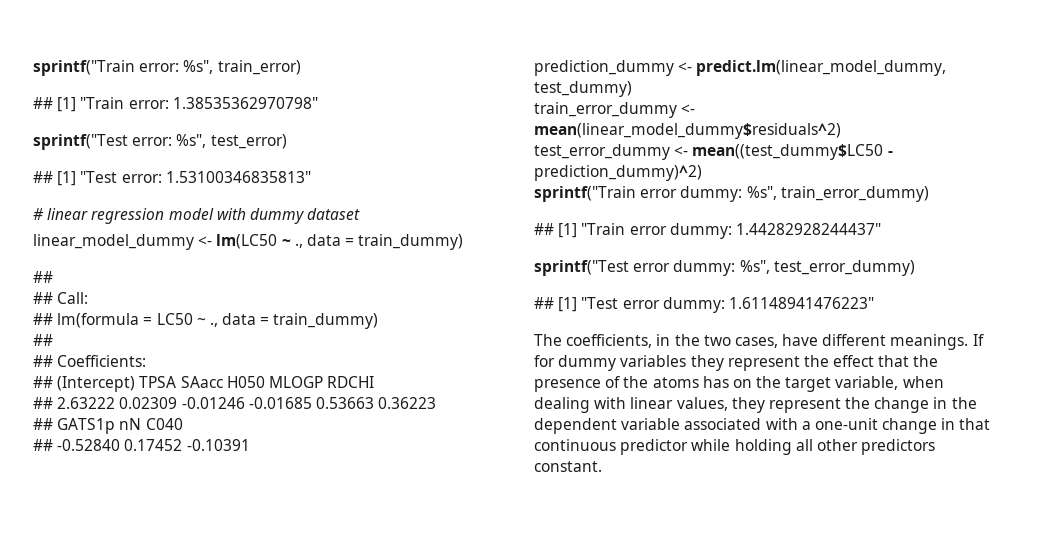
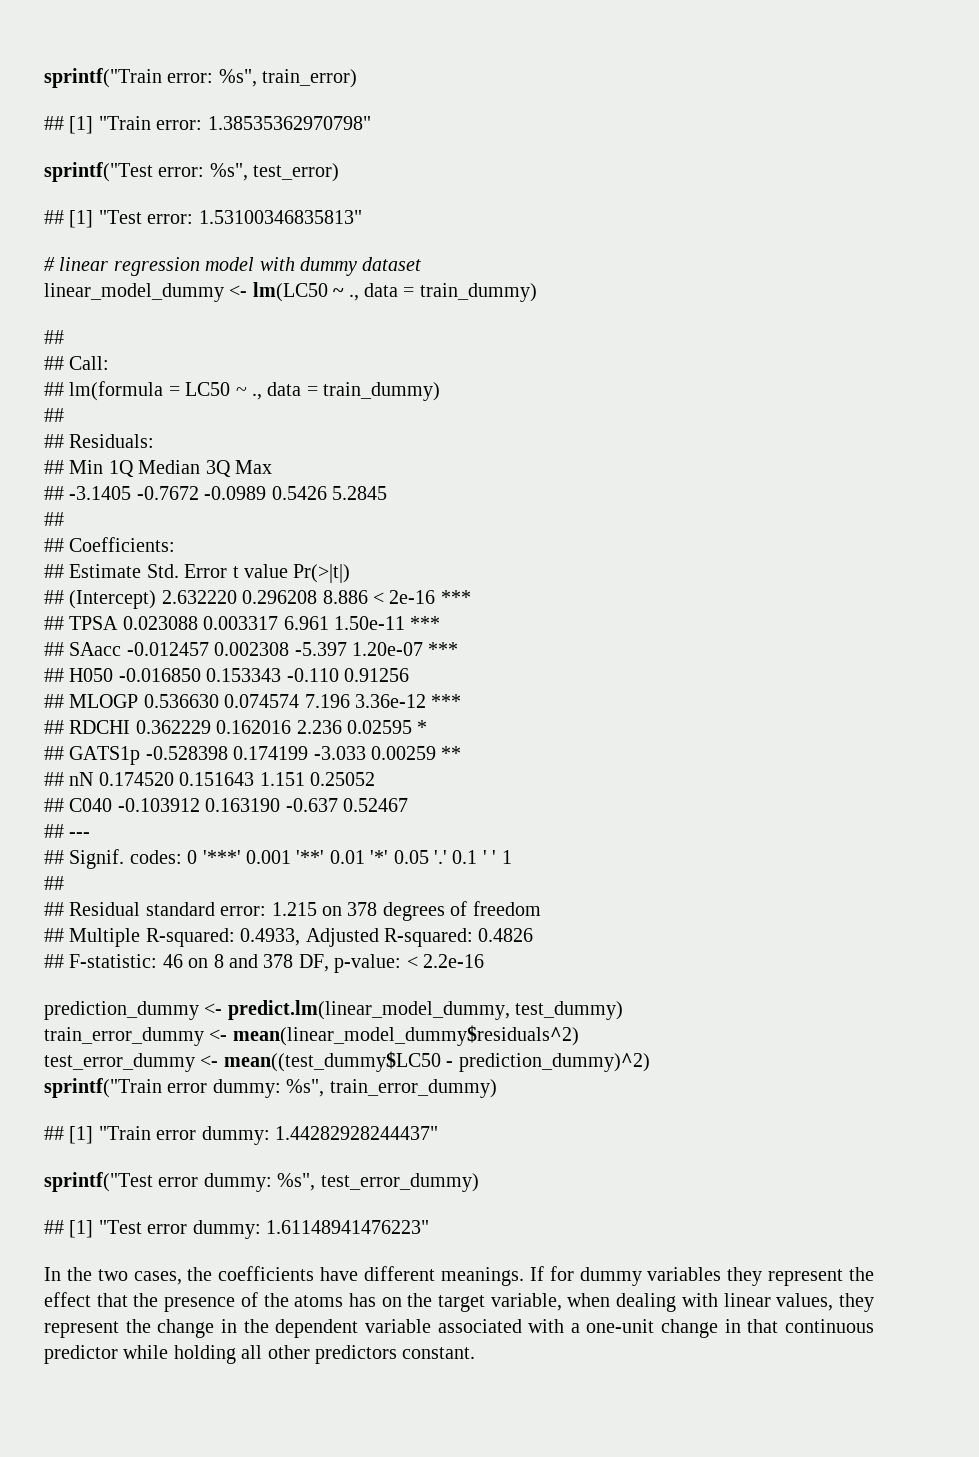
+ ## Residuals:
+ ## Min 1Q Median 3Q Max
+ ## -3.1405 -0.7672 -0.0989 0.5426 5.2845
+ ##
  ## Coefficients:
- ## (Intercept) TPSA SAacc H050 MLOGP RDCHI
- ## 2.63222 0.02309 -0.01246 -0.01685 0.53663 0.36223
- ## GATS1p nN C040
- ## -0.52840 0.17452 -0.10391
+ ## Estimate Std. Error t value Pr(>|t|)
+ ## (Intercept) 2.632220 0.296208 8.886 < 2e-16 ***
+ ## TPSA 0.023088 0.003317 6.961 1.50e-11 ***
+ ## SAacc -0.012457 0.002308 -5.397 1.20e-07 ***
+ ## H050 -0.016850 0.153343 -0.110 0.91256
+ ## MLOGP 0.536630 0.074574 7.196 3.36e-12 ***
+ ## RDCHI 0.362229 0.162016 2.236 0.02595 *
+ ## GATS1p -0.528398 0.174199 -3.033 0.00259 **
+ ## nN 0.174520 0.151643 1.151 0.25052
+ ## C040 -0.103912 0.163190 -0.637 0.52467
+ ## ---
+ ## Signif. codes: 0 '***' 0.001 '**' 0.01 '*' 0.05 '.' 0.1 ' ' 1
+ ##
+ ## Residual standard error: 1.215 on 378 degrees of freedom
+ ## Multiple R-squared: 0.4933, Adjusted R-squared: 0.4826
+ ## F-statistic: 46 on 8 and 378 DF, p-value: < 2.2e-16
- The coefficients, in the two cases, have different meanings.
+ In the two cases, the coefficients have different meanings.

